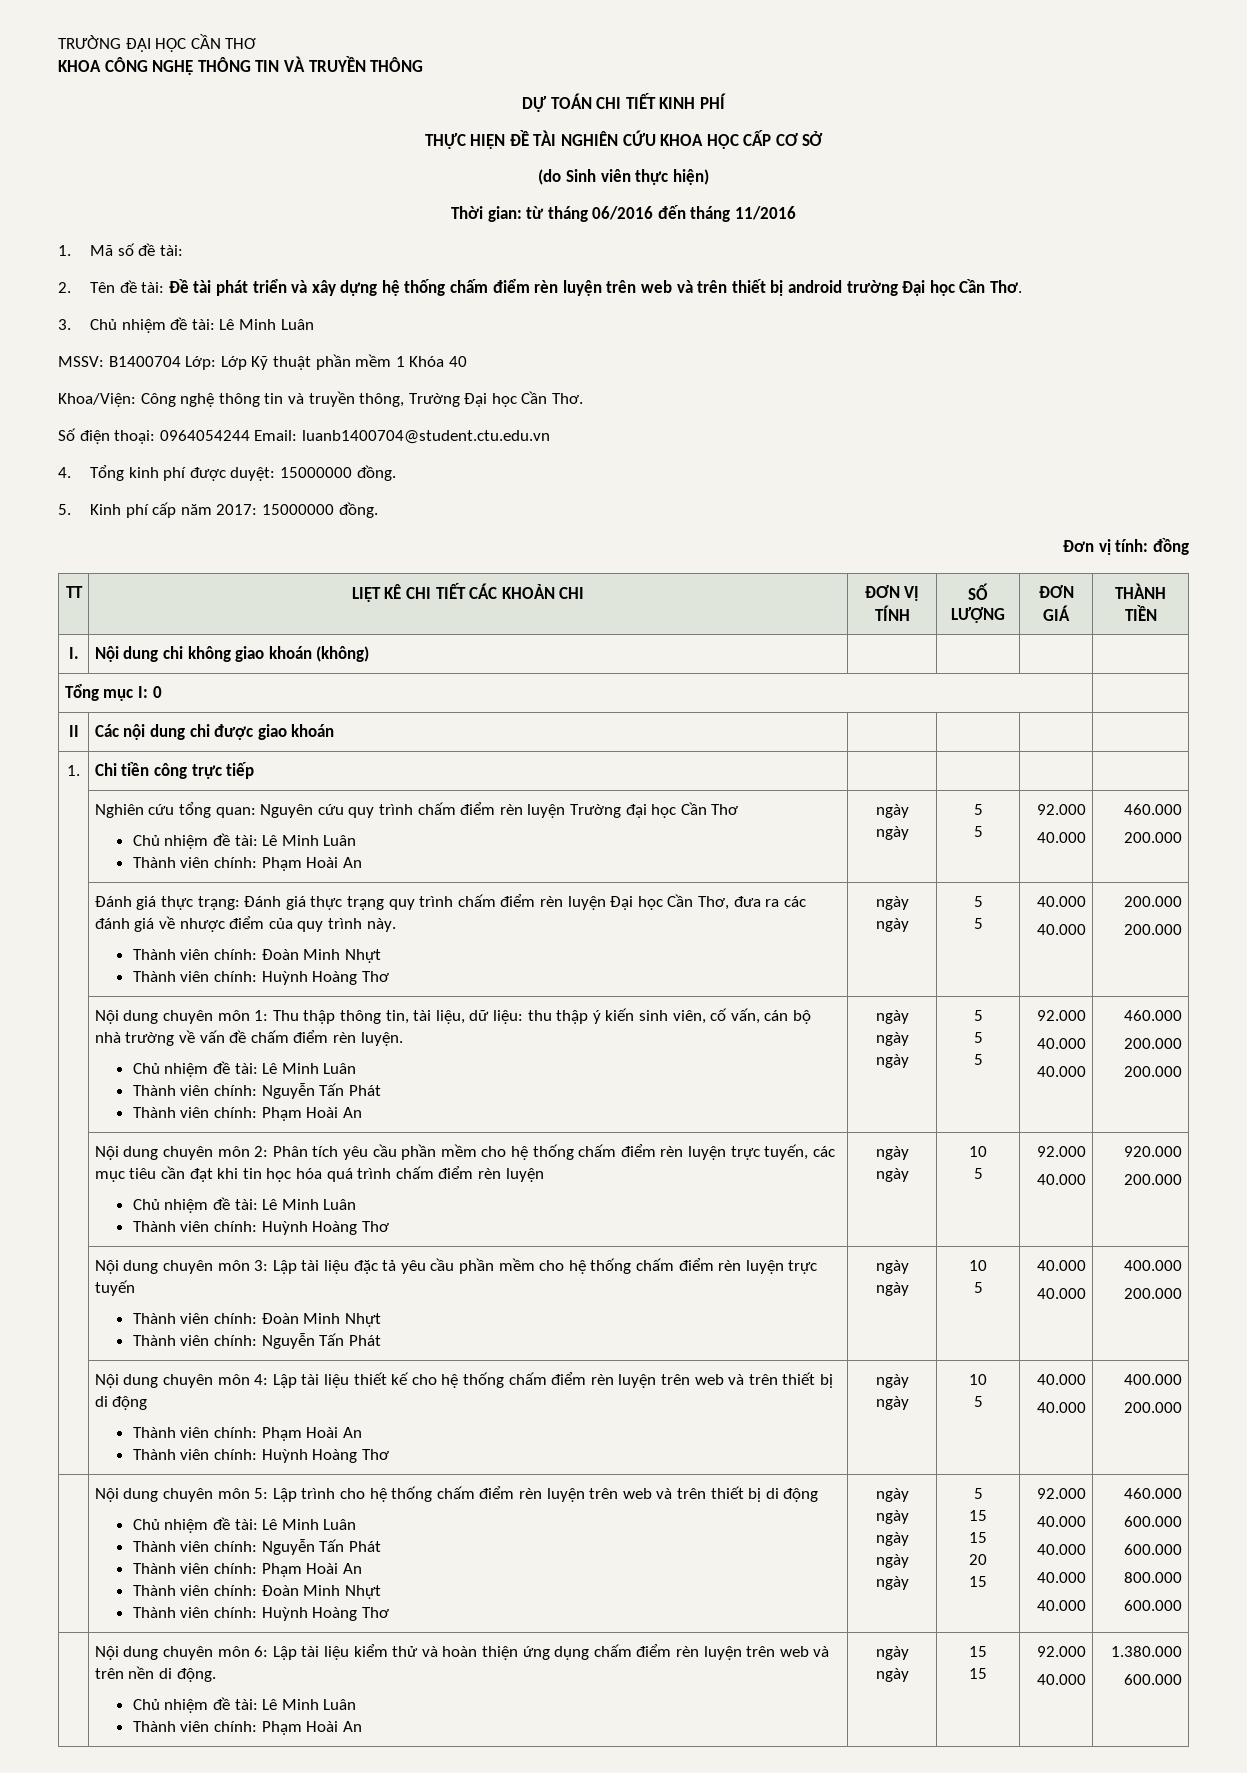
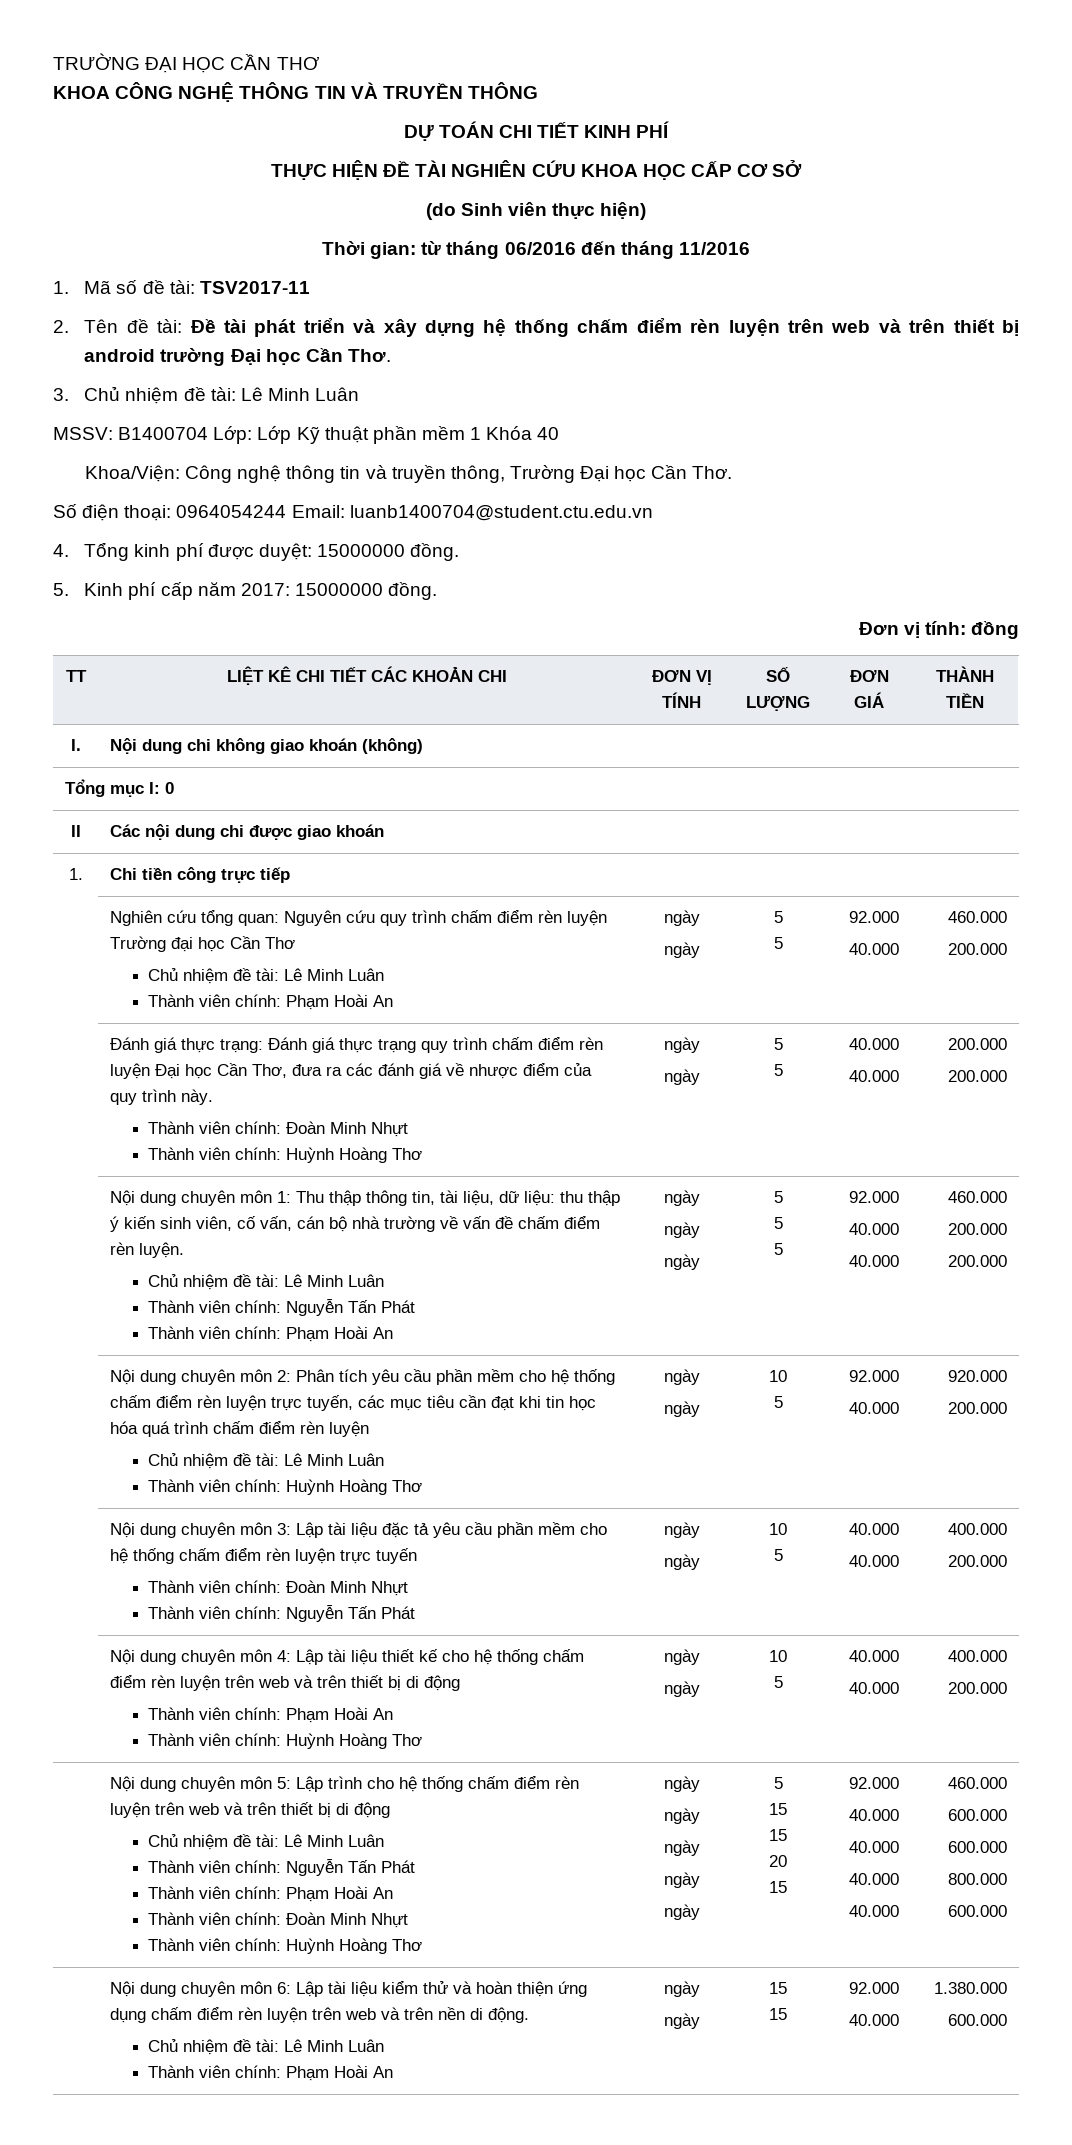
- 1. Mã số đề tài:
+ 1. Mã số đề tài: TSV2017-11

